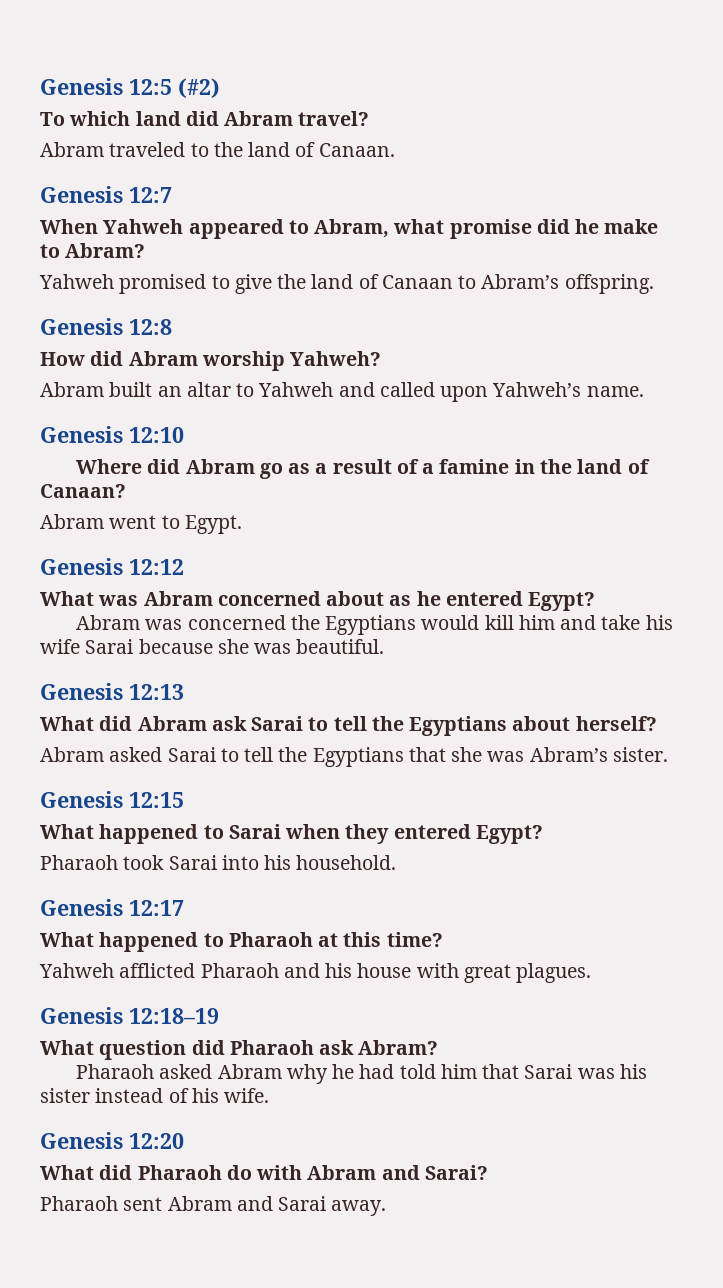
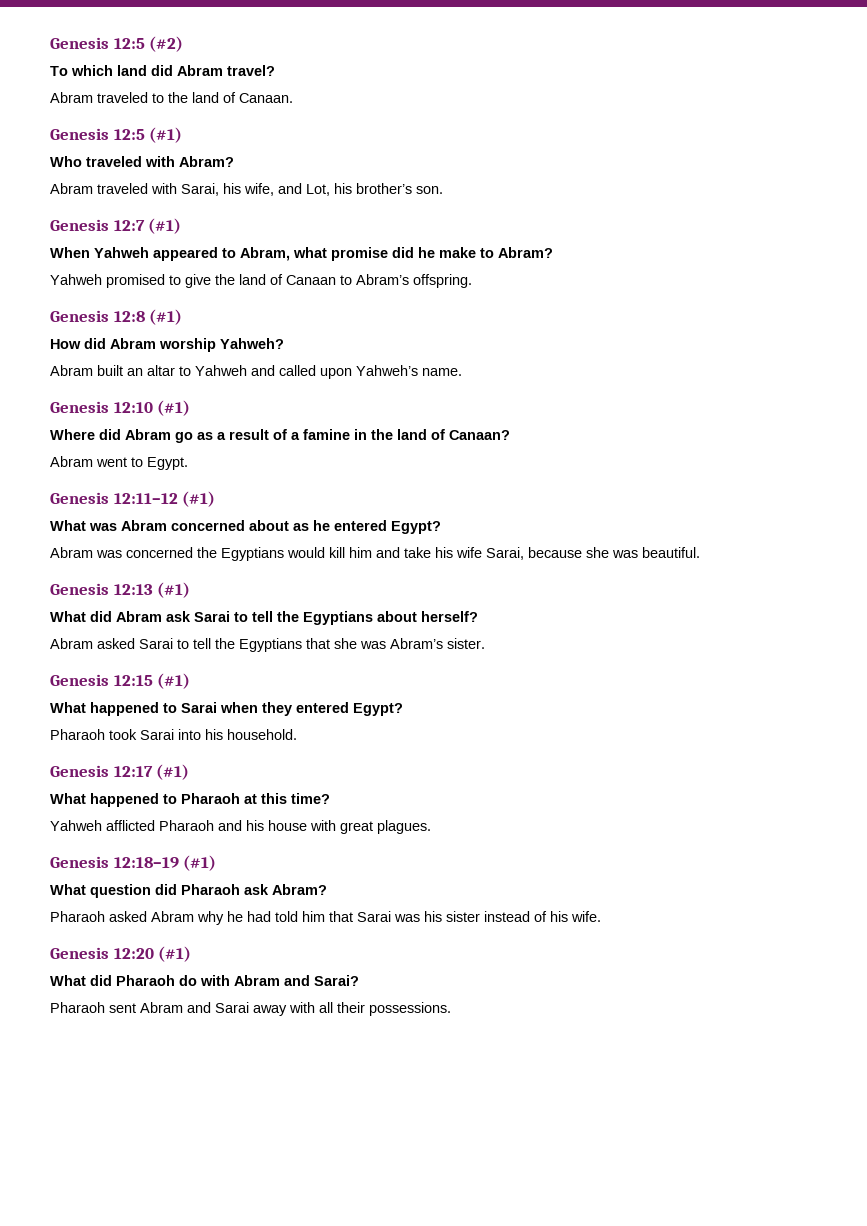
+ Genesis 12:5 (#1)
+ Who traveled with Abram?
+ Abram traveled with Sarai, his wife, and Lot, his brother’s son.
- Genesis 12:7
+ Genesis 12:7 (#1)
- Genesis 12:8
+ Genesis 12:8 (#1)
- Genesis 12:10
+ Genesis 12:10 (#1)
- Genesis 12:12
+ Genesis 12:11–12 (#1)
- Abram was concerned the Egyptians would kill him and take his wife Sarai because she was beautiful.
+ Abram was concerned the Egyptians would kill him and take his wife Sarai, because she was beautiful.
- Genesis 12:13
+ Genesis 12:13 (#1)
- Genesis 12:15
+ Genesis 12:15 (#1)
- Genesis 12:17
+ Genesis 12:17 (#1)
- Genesis 12:18–19
+ Genesis 12:18–19 (#1)
- Genesis 12:20
+ Genesis 12:20 (#1)
- Pharaoh sent Abram and Sarai away.
+ Pharaoh sent Abram and Sarai away with all their possessions.

